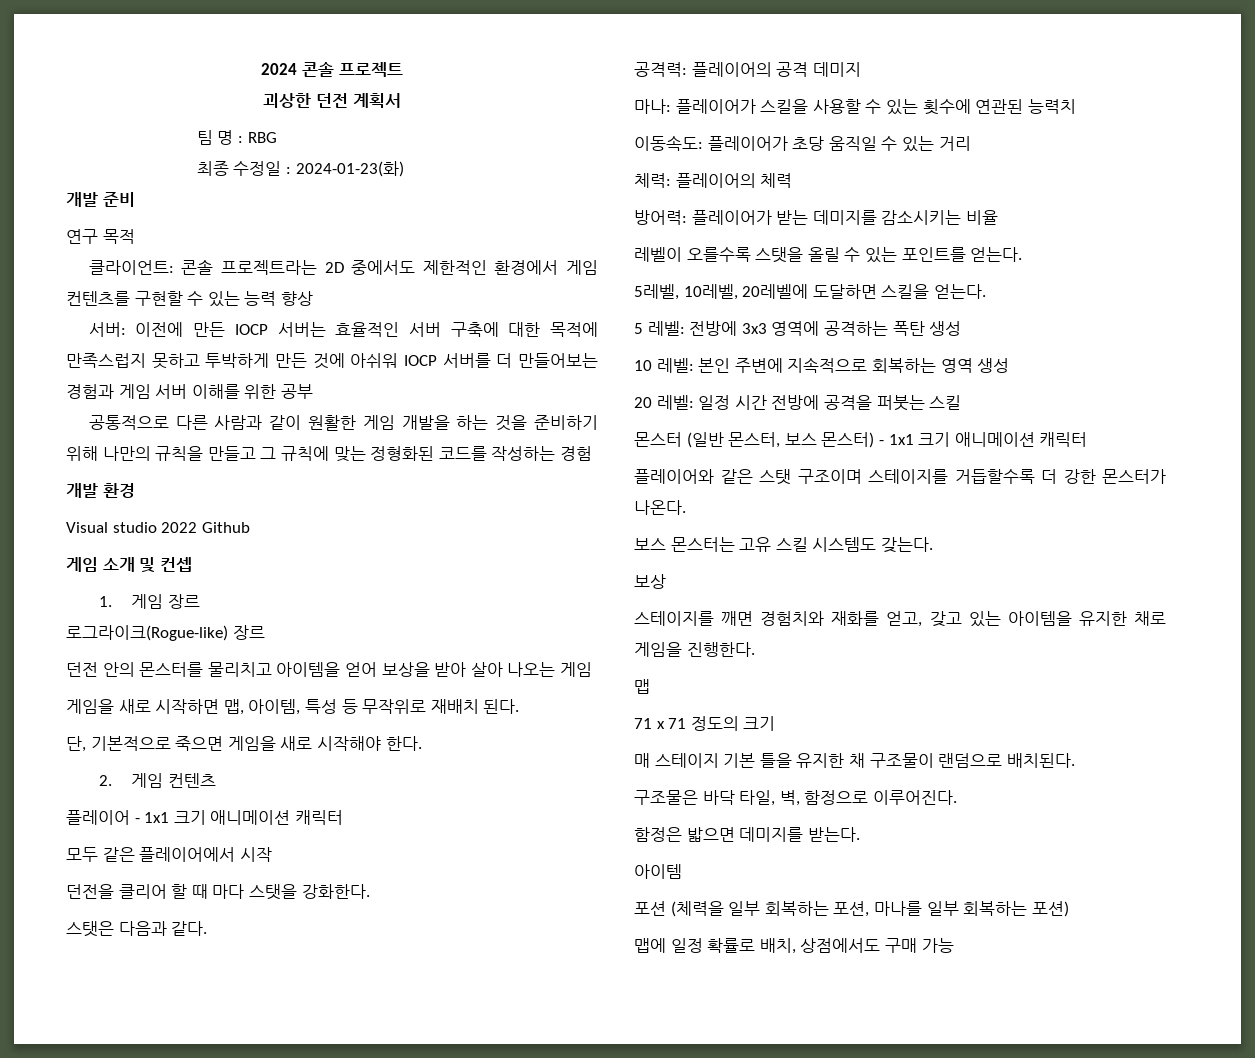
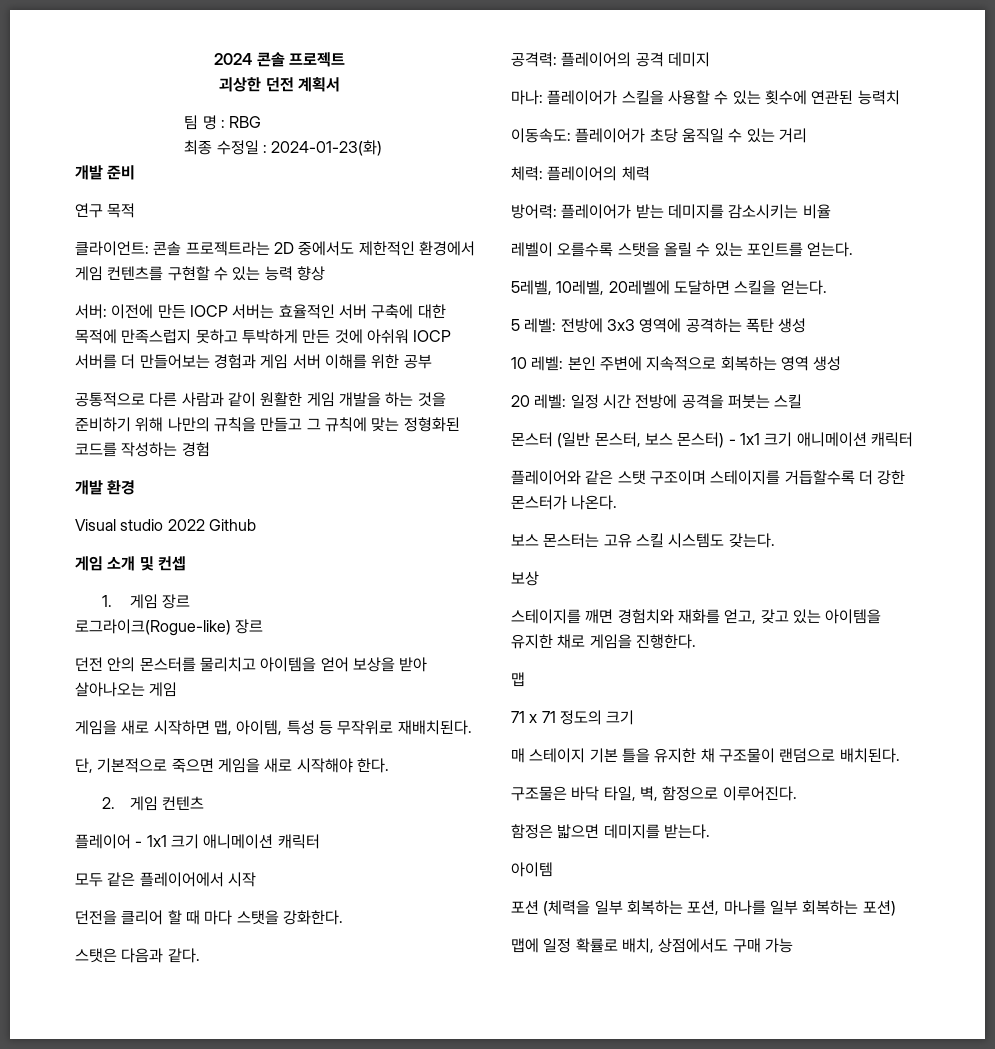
- 던전 안의 몬스터를 물리치고 아이템을 얻어 보상을 받아 살아 나오는 게임
+ 던전 안의 몬스터를 물리치고 아이템을 얻어 보상을 받아 살아나오는 게임
- 게임을 새로 시작하면 맵, 아이템, 특성 등 무작위로 재배치 된다.
+ 게임을 새로 시작하면 맵, 아이템, 특성 등 무작위로 재배치된다.

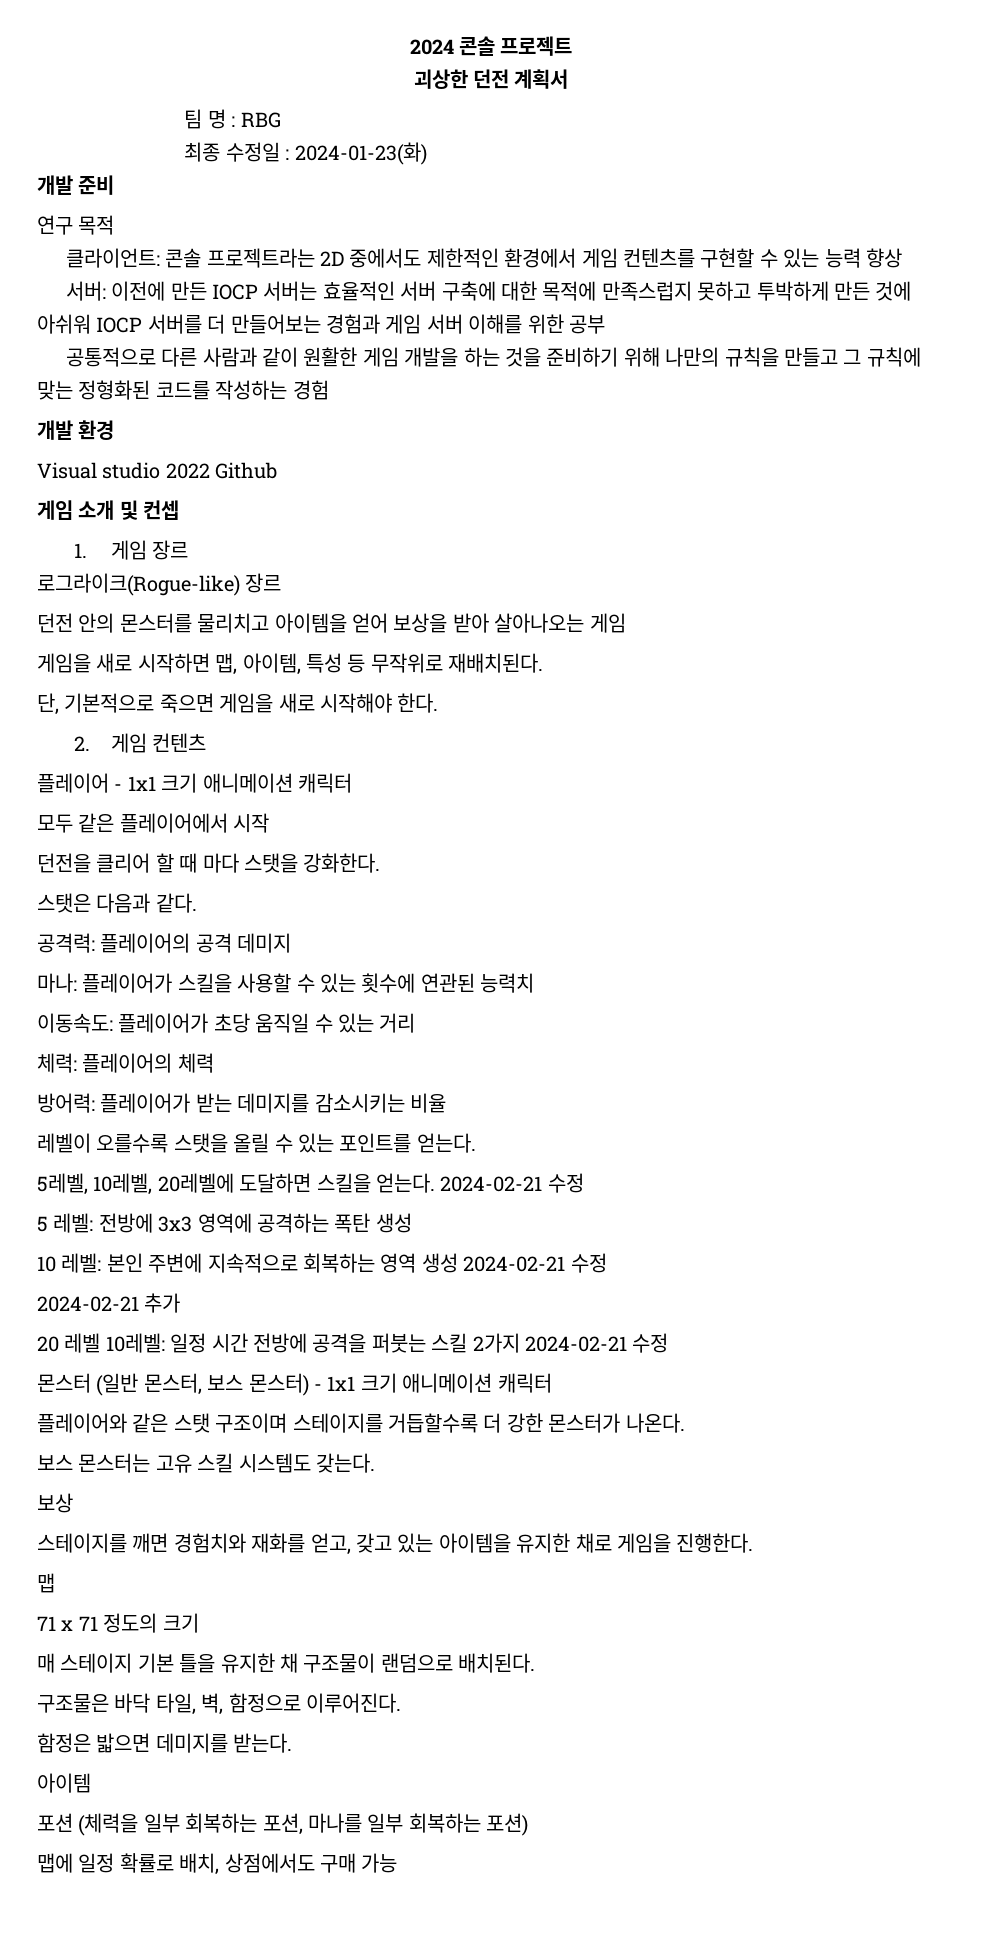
- 5레벨, 10레벨, 20레벨에 도달하면 스킬을 얻는다.
+ 5레벨, 10레벨, 20레벨에 도달하면 스킬을 얻는다. 2024-02-21 수정
- 10 레벨: 본인 주변에 지속적으로 회복하는 영역 생성
+ 10 레벨: 본인 주변에 지속적으로 회복하는 영역 생성 2024-02-21 수정
+ 2024-02-21 추가
- 20 레벨: 일정 시간 전방에 공격을 퍼붓는 스킬
+ 20 레벨 10레벨: 일정 시간 전방에 공격을 퍼붓는 스킬 2가지 2024-02-21 수정

